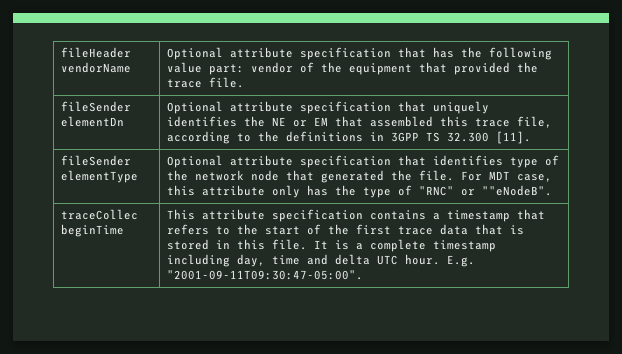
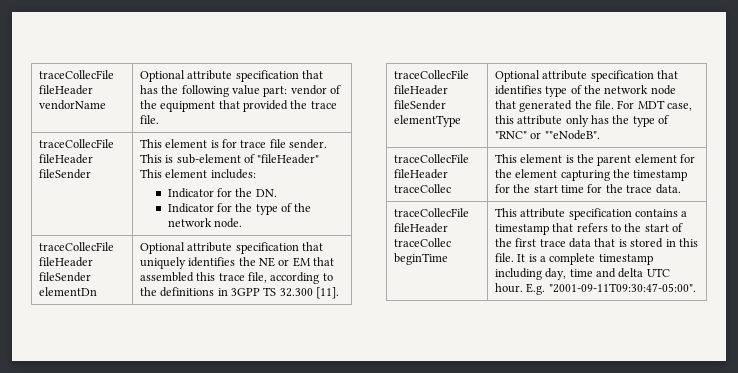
- fileHeader vendorName | Optional attribute specification that has the following value part: vendor of the equipment that provided the trace file.
+ traceCollecFile fileHeader vendorName | Optional attribute specification that has the following value part: vendor of the equipment that provided the trace file.
- fileSender elementDn | Optional attribute specification that uniquely identifies the NE or EM that assembled this trace file, according to the definitions in 3GPP TS 32.300 [11].
+ traceCollecFile fileHeader fileSender | This element is for trace file sender. This is sub-element of "fileHeader" This element includes:
+ Indicator for the DN.
+ Indicator for the type of the network node.
+ traceCollecFile fileHeader fileSender elementDn | Optional attribute specification that uniquely identifies the NE or EM that assembled this trace file, according to the definitions in 3GPP TS 32.300 [11].
- fileSender elementType | Optional attribute specification that identifies type of the network node that generated the file. For MDT case, this attribute only has the type of "RNC" or ""eNodeB".
+ traceCollecFile fileHeader fileSender elementType | Optional attribute specification that identifies type of the network node that generated the file. For MDT case, this attribute only has the type of "RNC" or ""eNodeB".
- traceCollec beginTime | This attribute specification contains a timestamp that refers to the start of the first trace data that is stored in this file. It is a complete timestamp including day, time and delta UTC hour. E.g. "2001-09-11T09:30:47-05:00".
+ traceCollecFile fileHeader traceCollec | This element is the parent element for the element capturing the timestamp for the start time for the trace data.
+ traceCollecFile fileHeader traceCollec beginTime | This attribute specification contains a timestamp that refers to the start of the first trace data that is stored in this file. It is a complete timestamp including day, time and delta UTC hour. E.g. "2001-09-11T09:30:47-05:00".

